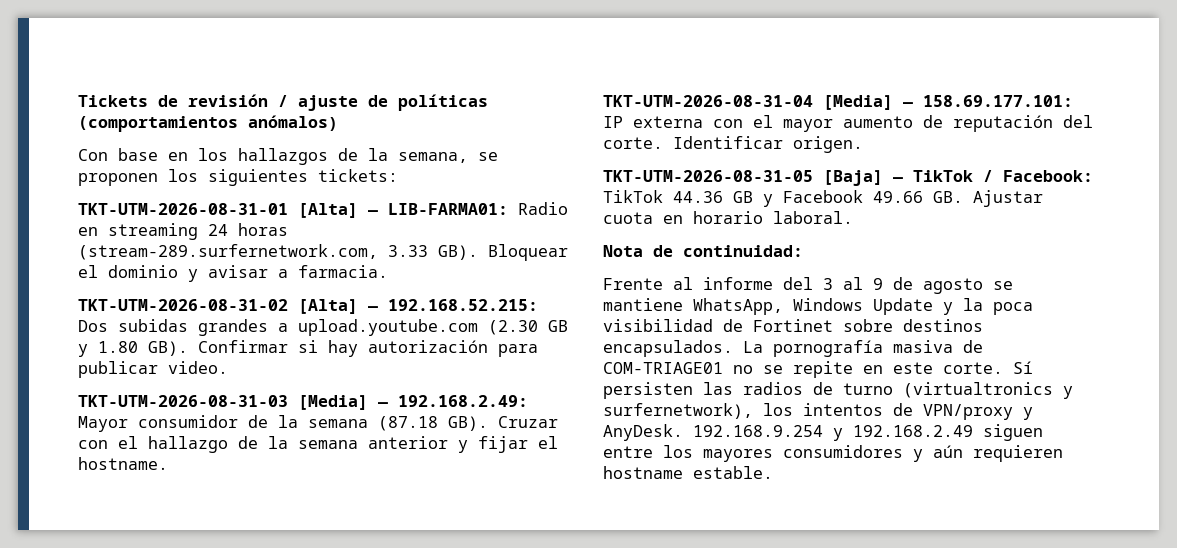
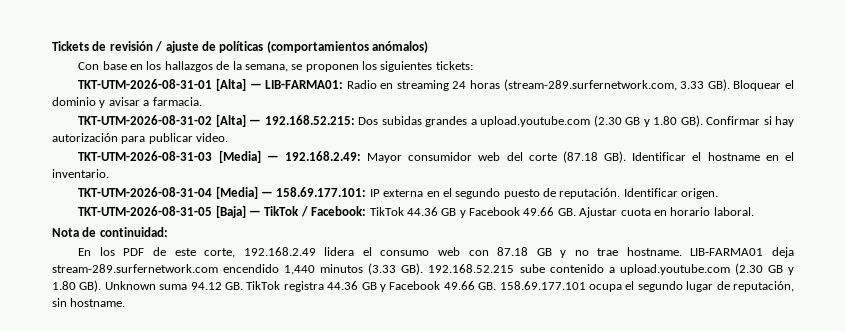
- TKT-UTM-2026-08-31-03 [Media] — 192.168.2.49: Mayor consumidor de la semana (87.18 GB). Cruzar con el hallazgo de la semana anterior y fijar el hostname.
+ TKT-UTM-2026-08-31-03 [Media] — 192.168.2.49: Mayor consumidor web del corte (87.18 GB). Identificar el hostname en el inventario.
- TKT-UTM-2026-08-31-04 [Media] — 158.69.177.101: IP externa con el mayor aumento de reputación del corte.
+ TKT-UTM-2026-08-31-04 [Media] — 158.69.177.101: IP externa en el segundo puesto de reputación.
- Frente al informe del 3 al 9 de agosto se mantiene WhatsApp, Windows Update y la poca visibilidad de Fortinet sobre destinos encapsulados. La pornografía masiva de COM-TRIAGE01 no se repite en este corte. Sí persisten las radios de turno (virtualtronics y surfernetwork), los intentos de VPN/proxy y AnyDesk. 192.168.9.254 y 192.168.2.49 siguen entre los mayores consumidores y aún requieren hostname estable.
+ En los PDF de este corte, 192.168.2.49 lidera el consumo web con 87.18 GB y no trae hostname. LIB-FARMA01 deja stream-289.surfernetwork.com encendido 1,440 minutos (3.33 GB). 192.168.52.215 sube contenido a upload.youtube.com (2.30 GB y 1.80 GB). Unknown suma 94.12 GB. TikTok registra 44.36 GB y Facebook 49.66 GB. 158.69.177.101 ocupa el segundo lugar de reputación, sin hostname.

